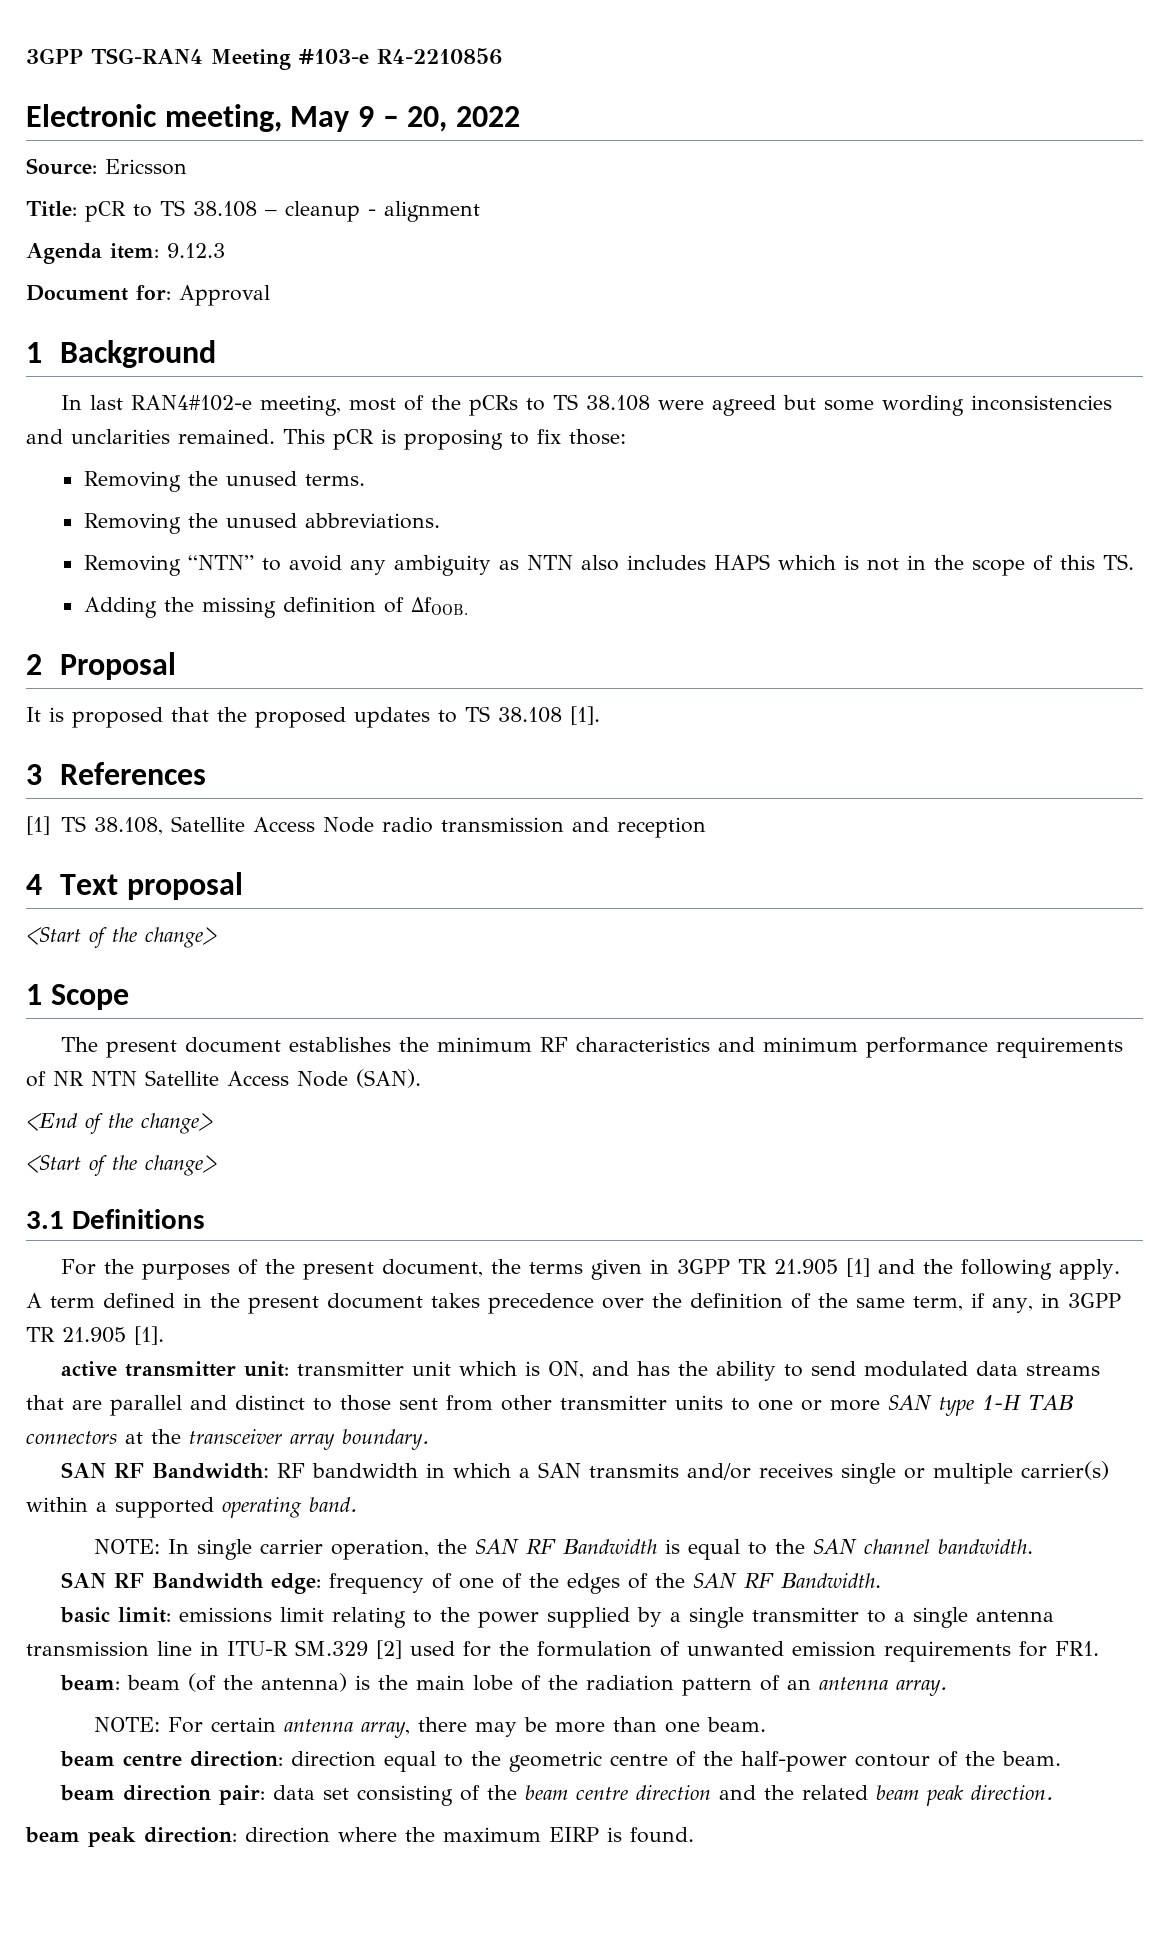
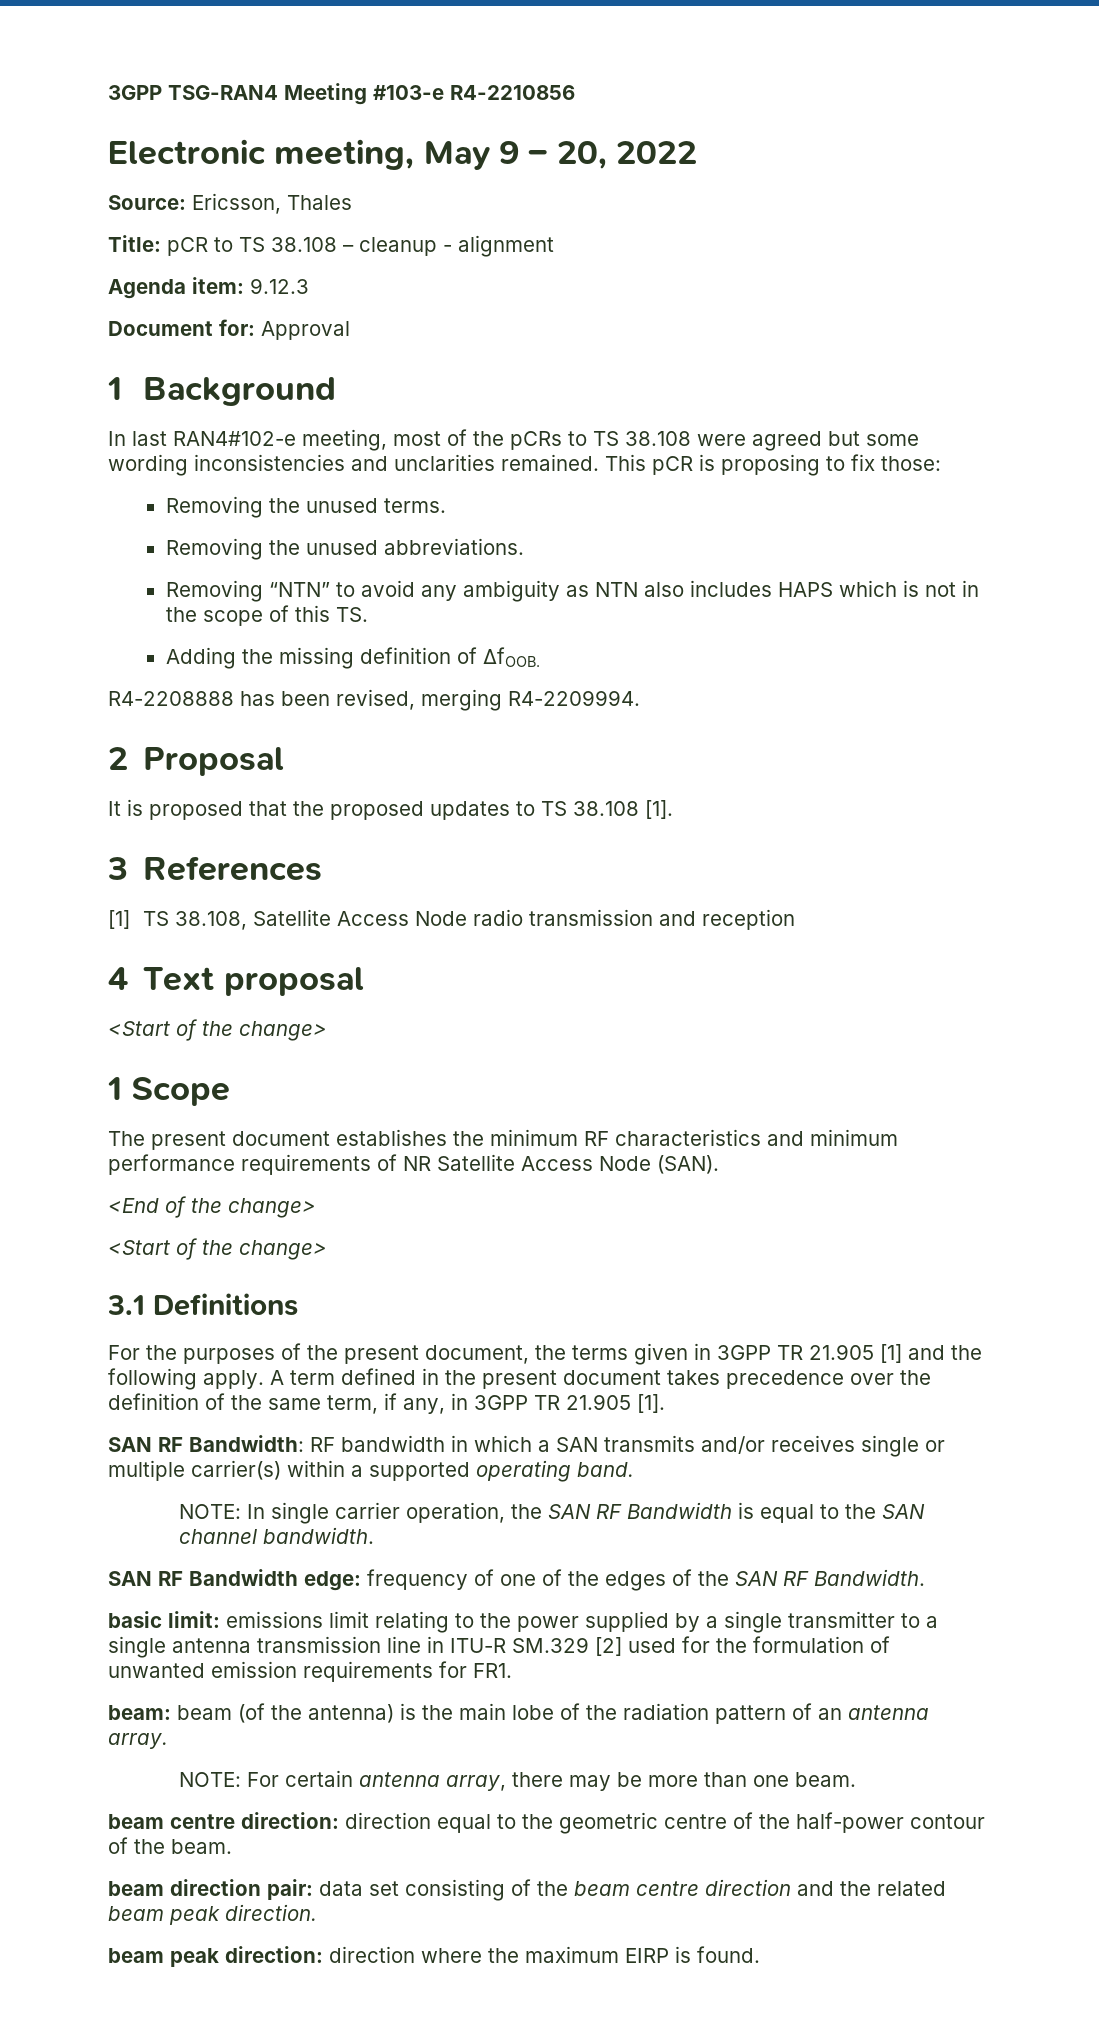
- Source: Ericsson
+ Source: Ericsson, Thales
+ R4-2208888 has been revised, merging R4-2209994.
- The present document establishes the minimum RF characteristics and minimum performance requirements of NR NTN Satellite Access Node (SAN).
+ The present document establishes the minimum RF characteristics and minimum performance requirements of NR Satellite Access Node (SAN).
- active transmitter unit: transmitter unit which is ON, and has the ability to send modulated data streams that are parallel and distinct to those sent from other transmitter units to one or more SAN type 1-H TAB connectors at the transceiver array boundary.

